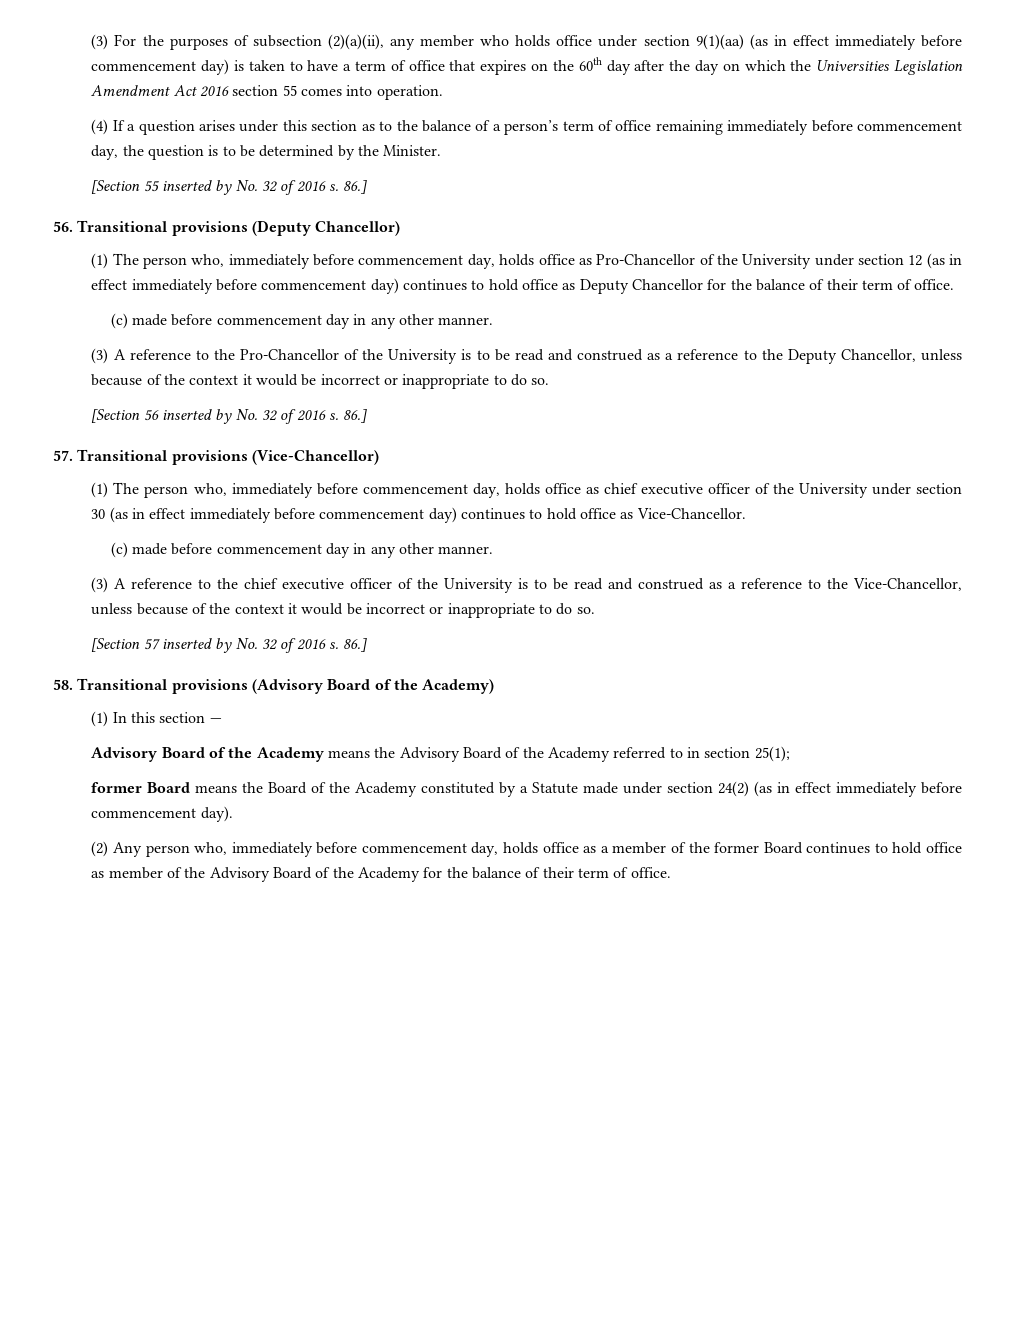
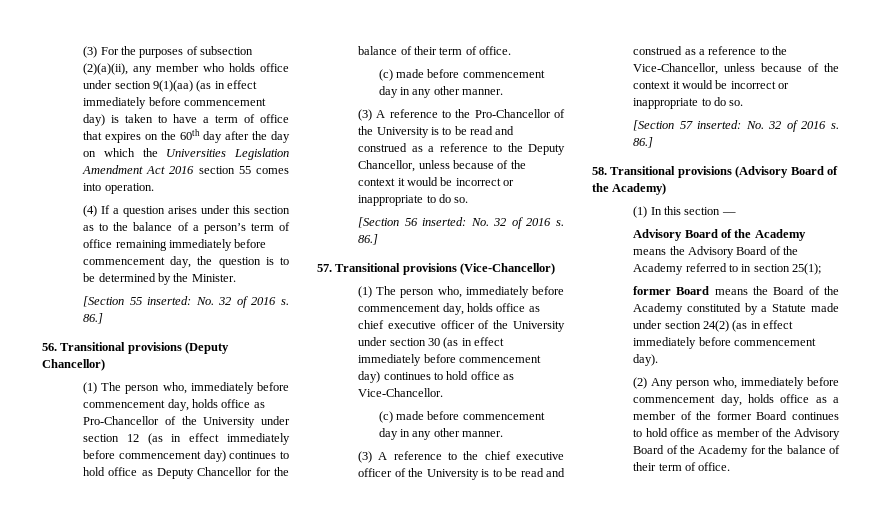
- [Section 55 inserted by No. 32 of 2016 s.
+ [Section 55 inserted: No. 32 of 2016 s.
- [Section 56 inserted by No. 32 of 2016 s.
+ [Section 56 inserted: No. 32 of 2016 s.
- [Section 57 inserted by No. 32 of 2016 s.
+ [Section 57 inserted: No. 32 of 2016 s.

